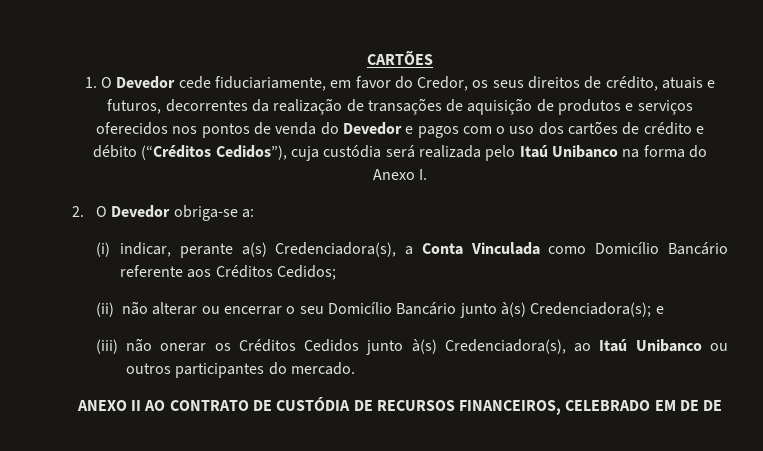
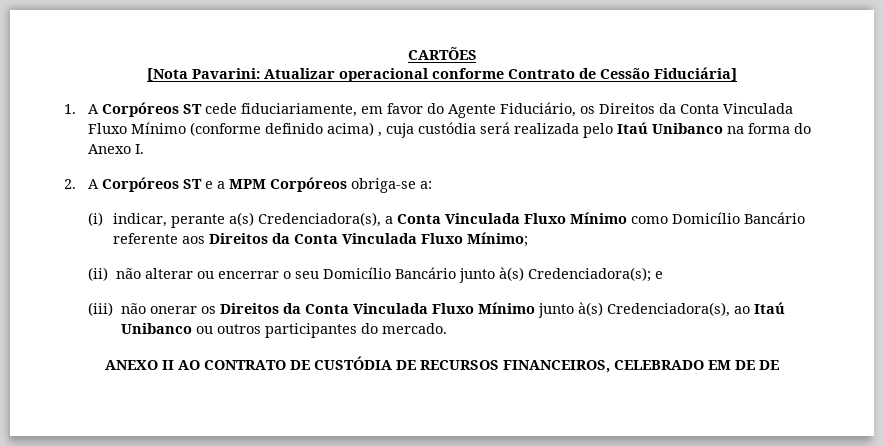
- 1. O Devedor cede fiduciariamente, em favor do Credor, os seus direitos de crédito, atuais e futuros, decorrentes da realização de transações de aquisição de produtos e serviços oferecidos nos pontos de venda do Devedor e pagos com o uso dos cartões de crédito e débito (“Créditos Cedidos”), cuja custódia será realizada pelo Itaú Unibanco na forma do Anexo I.
+ [Nota Pavarini: Atualizar operacional conforme Contrato de Cessão Fiduciária]
+ 1. A Corpóreos ST cede fiduciariamente, em favor do Agente Fiduciário, os Direitos da Conta Vinculada Fluxo Mínimo (conforme definido acima) , cuja custódia será realizada pelo Itaú Unibanco na forma do Anexo I.
- 2. O Devedor obriga-se a:
+ 2. A Corpóreos ST e a MPM Corpóreos obriga-se a:
- (i) indicar, perante a(s) Credenciadora(s), a Conta Vinculada como Domicílio Bancário referente aos Créditos Cedidos;
+ (i) indicar, perante a(s) Credenciadora(s), a Conta Vinculada Fluxo Mínimo como Domicílio Bancário referente aos Direitos da Conta Vinculada Fluxo Mínimo;
- (iii) não onerar os Créditos Cedidos junto à(s) Credenciadora(s), ao Itaú Unibanco ou outros participantes do mercado.
+ (iii) não onerar os Direitos da Conta Vinculada Fluxo Mínimo junto à(s) Credenciadora(s), ao Itaú Unibanco ou outros participantes do mercado.

